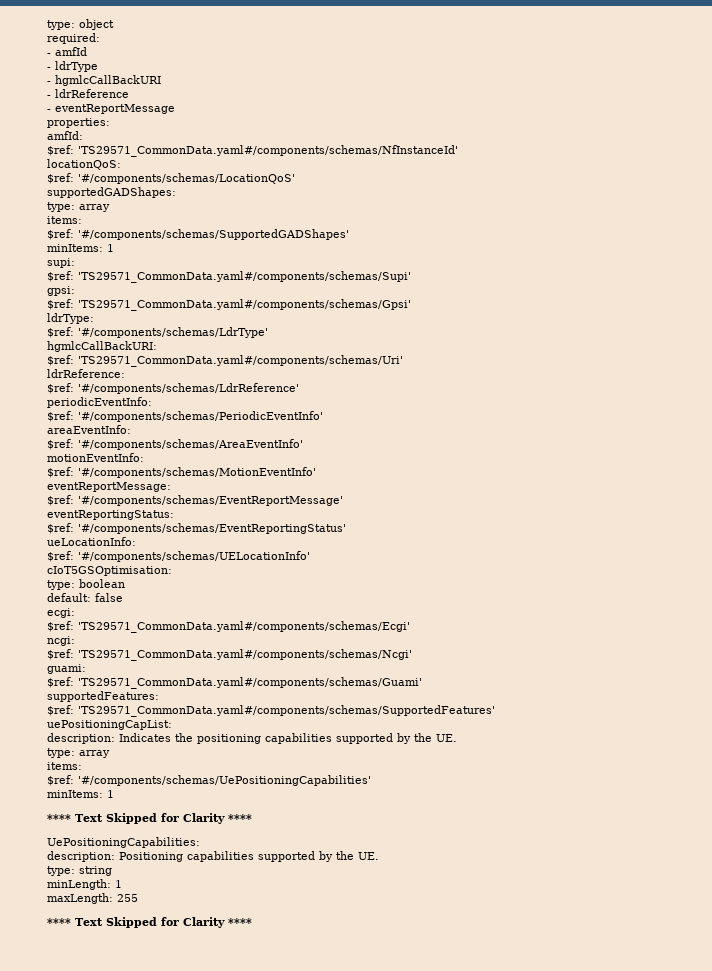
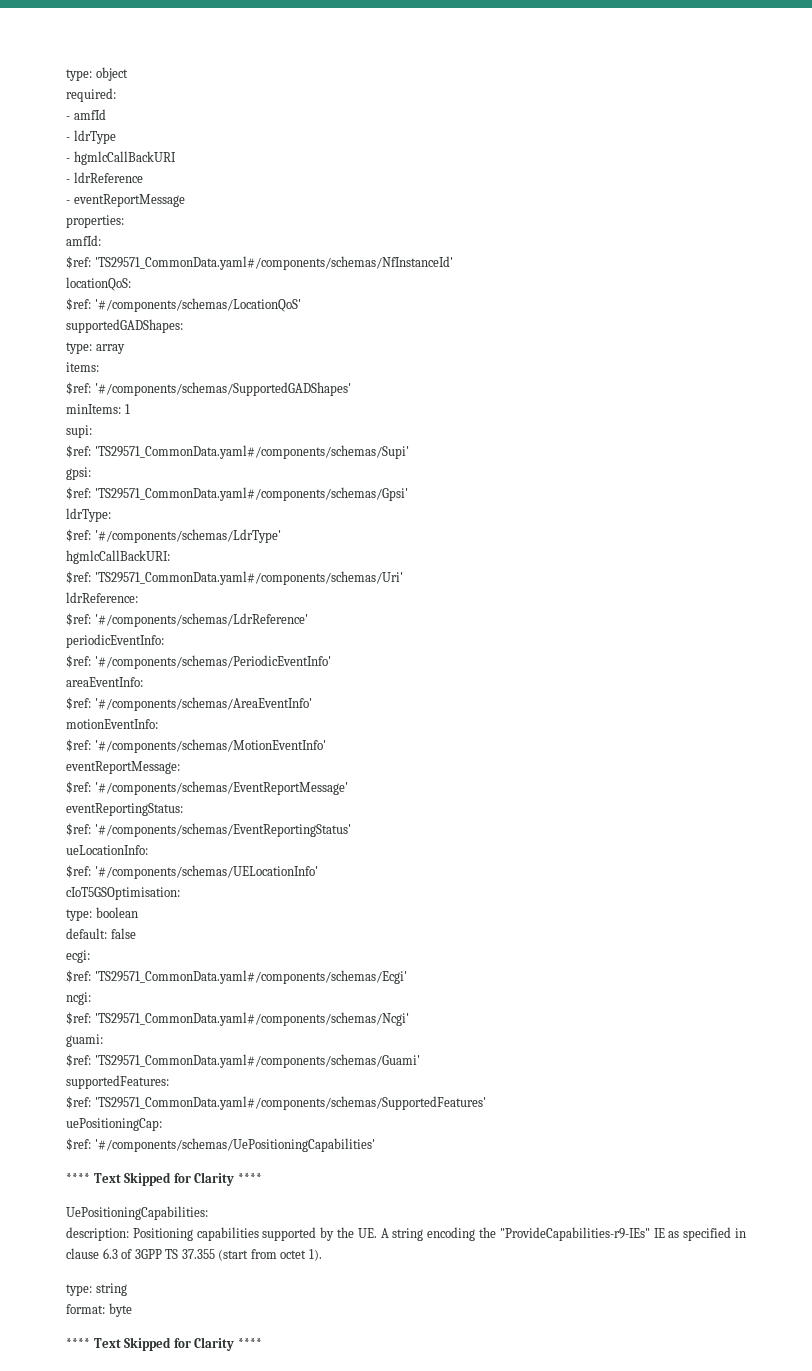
- uePositioningCapList:
- description: Indicates the positioning capabilities supported by the UE.
- type: array
- items:
+ uePositioningCap:
  $ref: '#/components/schemas/UePositioningCapabilities'
- minItems: 1
- description: Positioning capabilities supported by the UE.
+ description: Positioning capabilities supported by the UE. A string encoding the "ProvideCapabilities-r9-IEs" IE as specified in clause 6.3 of 3GPP TS 37.355 (start from octet 1).
  type: string
- minLength: 1
- maxLength: 255
+ format: byte

